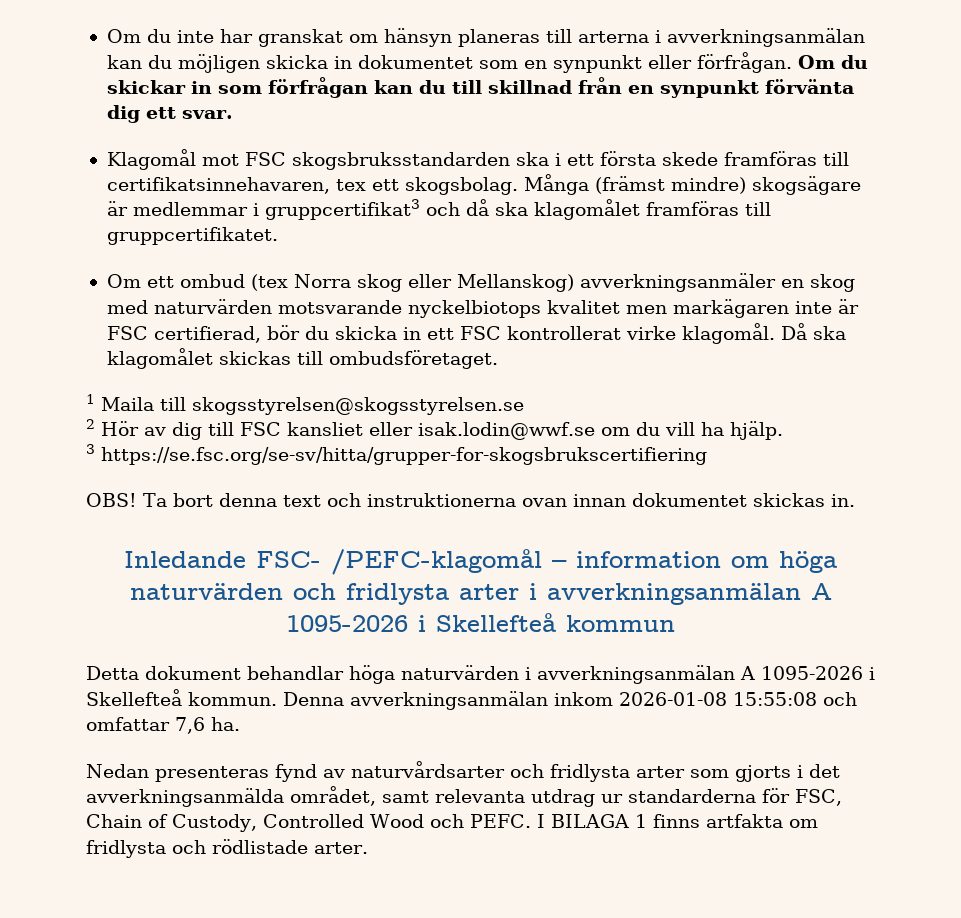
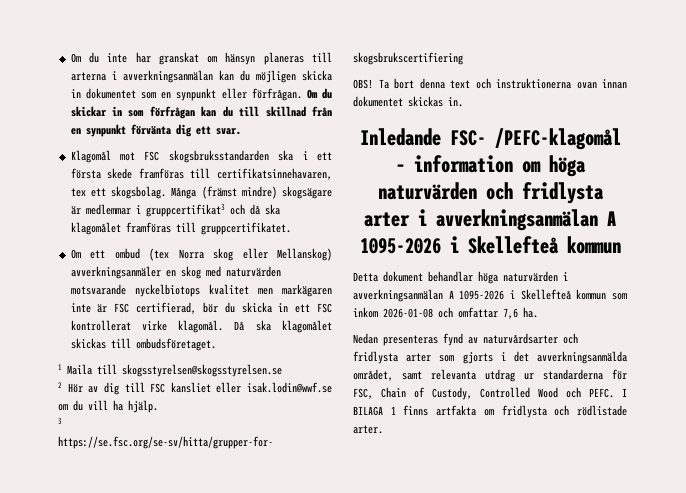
- Detta dokument behandlar höga naturvärden i avverkningsanmälan A 1095-2026 i Skellefteå kommun. Denna avverkningsanmälan inkom 2026-01-08 15:55:08 och omfattar 7,6 ha.
+ Detta dokument behandlar höga naturvärden i avverkningsanmälan A 1095-2026 i Skellefteå kommun som inkom 2026-01-08 och omfattar 7,6 ha.

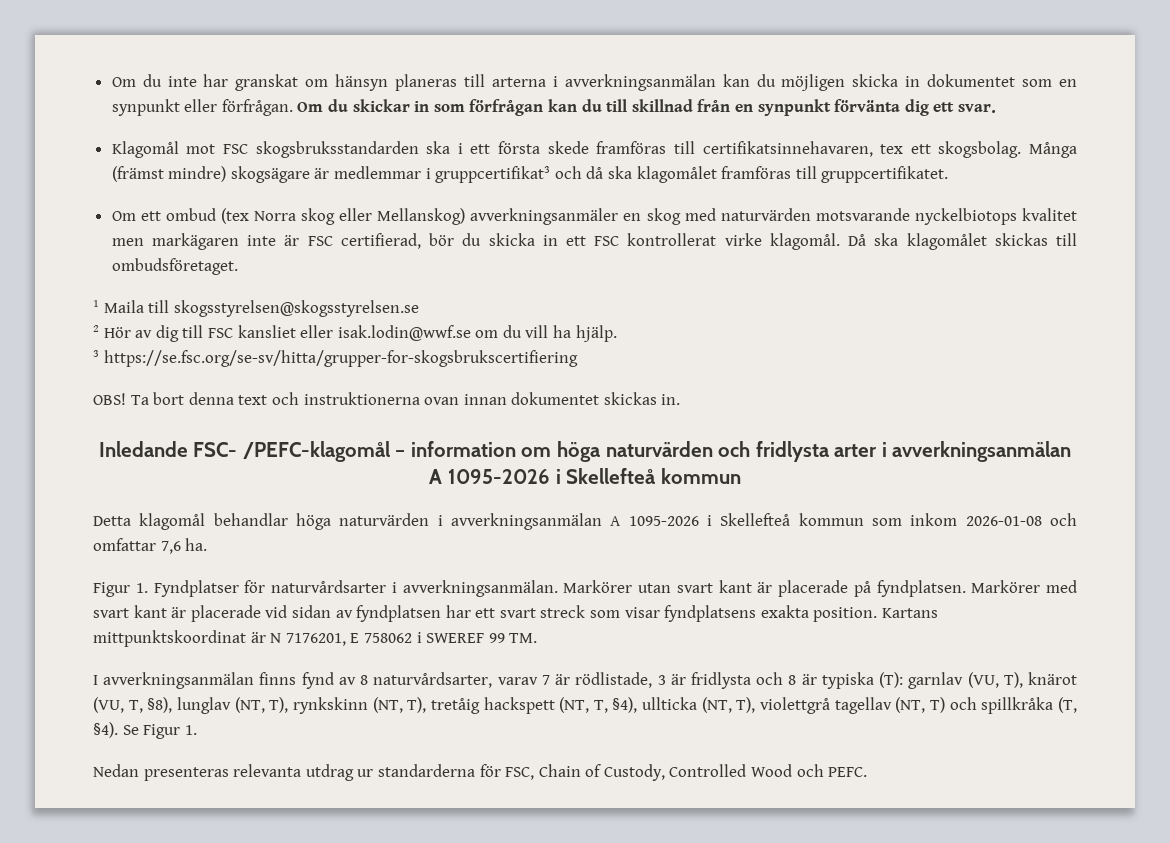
- Detta dokument behandlar höga naturvärden i avverkningsanmälan A 1095-2026 i Skellefteå kommun som inkom 2026-01-08 och omfattar 7,6 ha.
+ Detta klagomål behandlar höga naturvärden i avverkningsanmälan A 1095-2026 i Skellefteå kommun som inkom 2026-01-08 och omfattar 7,6 ha.
- Nedan presenteras fynd av naturvårdsarter och fridlysta arter som gjorts i det avverkningsanmälda området, samt relevanta utdrag ur standarderna för FSC, Chain of Custody, Controlled Wood och PEFC. I BILAGA 1 finns artfakta om fridlysta och rödlistade arter.
+ Figur 1. Fyndplatser för naturvårdsarter i avverkningsanmälan. Markörer utan svart kant är placerade på fyndplatsen. Markörer med svart kant är placerade vid sidan av fyndplatsen har ett svart streck som visar fyndplatsens exakta position. Kartans mittpunktskoordinat är N 7176201, E 758062 i SWEREF 99 TM.
+ I avverkningsanmälan finns fynd av 8 naturvårdsarter, varav 7 är rödlistade, 3 är fridlysta och 8 är typiska (T): garnlav (VU, T), knärot (VU, T, §8), lunglav (NT, T), rynkskinn (NT, T), tretåig hackspett (NT, T, §4), ullticka (NT, T), violettgrå tagellav (NT, T) och spillkråka (T, §4). Se Figur 1.
+ Nedan presenteras relevanta utdrag ur standarderna för FSC, Chain of Custody, Controlled Wood och PEFC.

